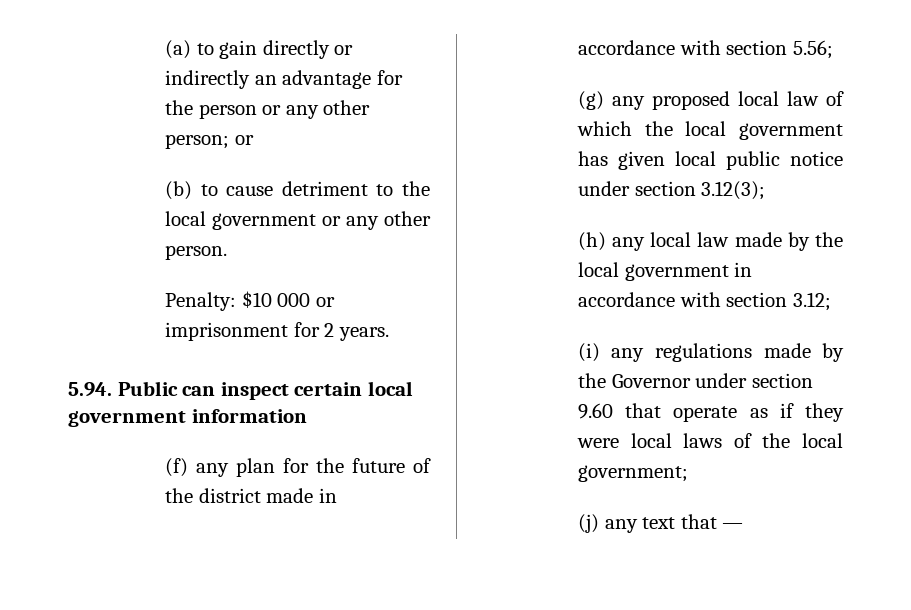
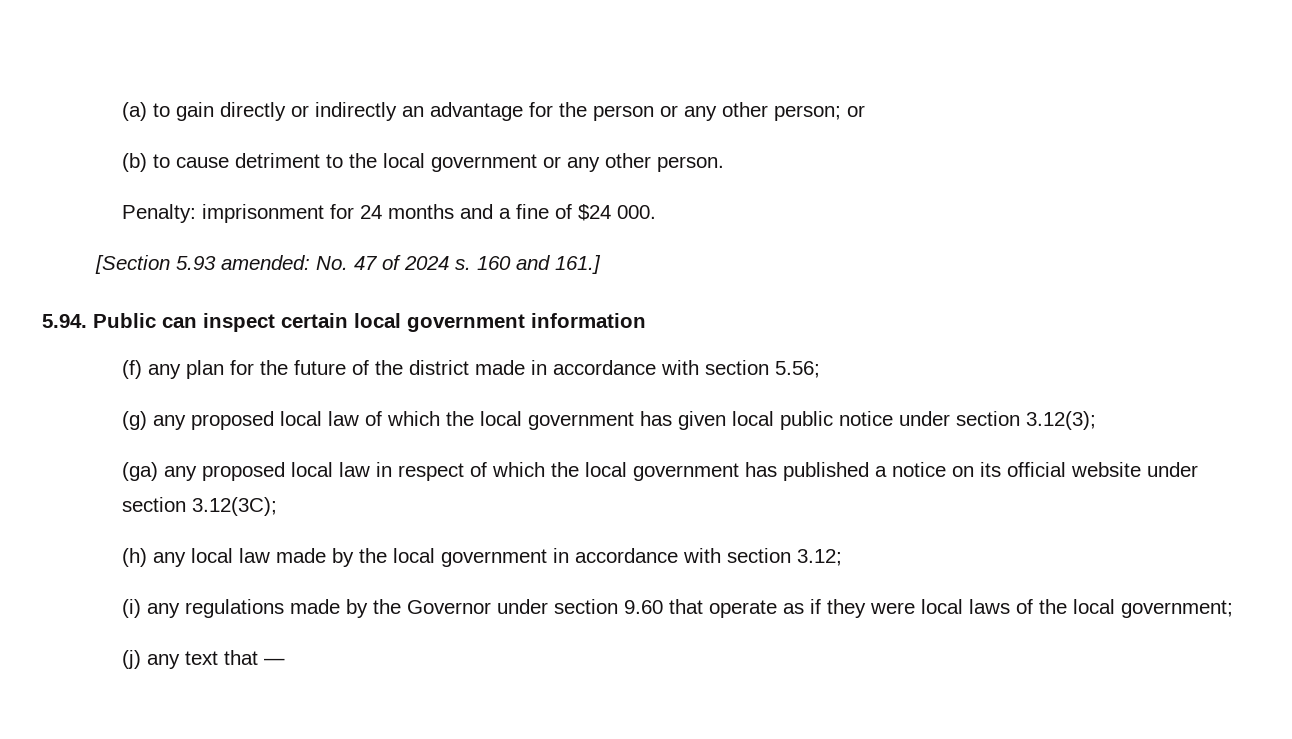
- Penalty: $10 000 or imprisonment for 2 years.
+ Penalty: imprisonment for 24 months and a fine of $24 000.
+ [Section 5.93 amended: No. 47 of 2024 s. 160 and 161.]
+ (ga) any proposed local law in respect of which the local government has published a notice on its official website under section 3.12(3C);

